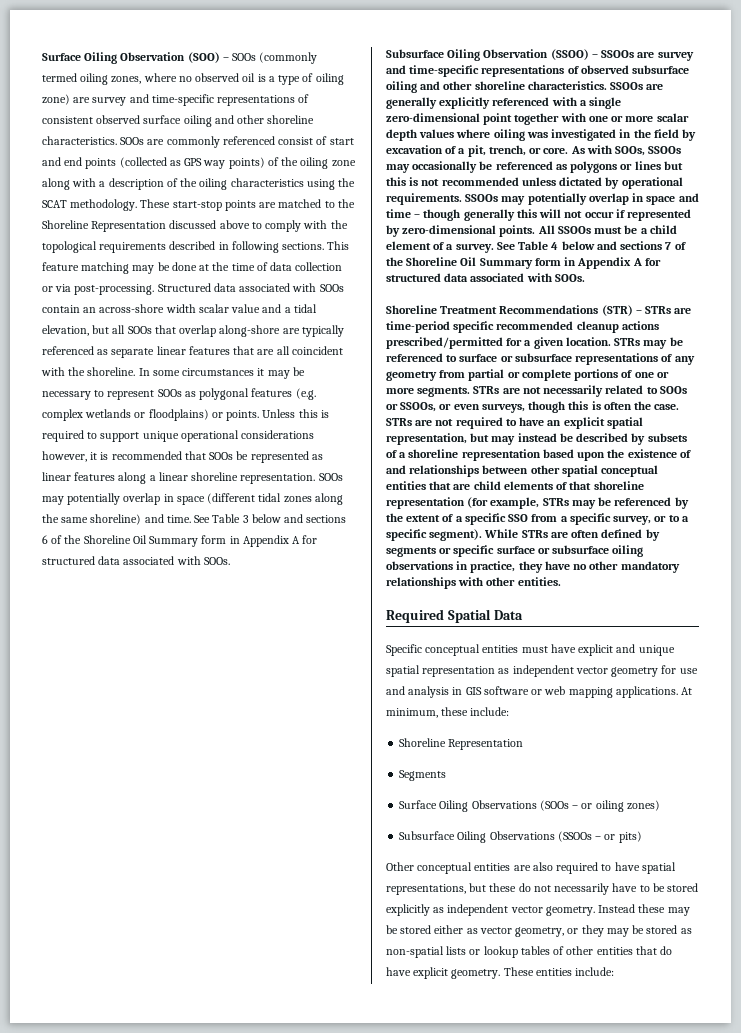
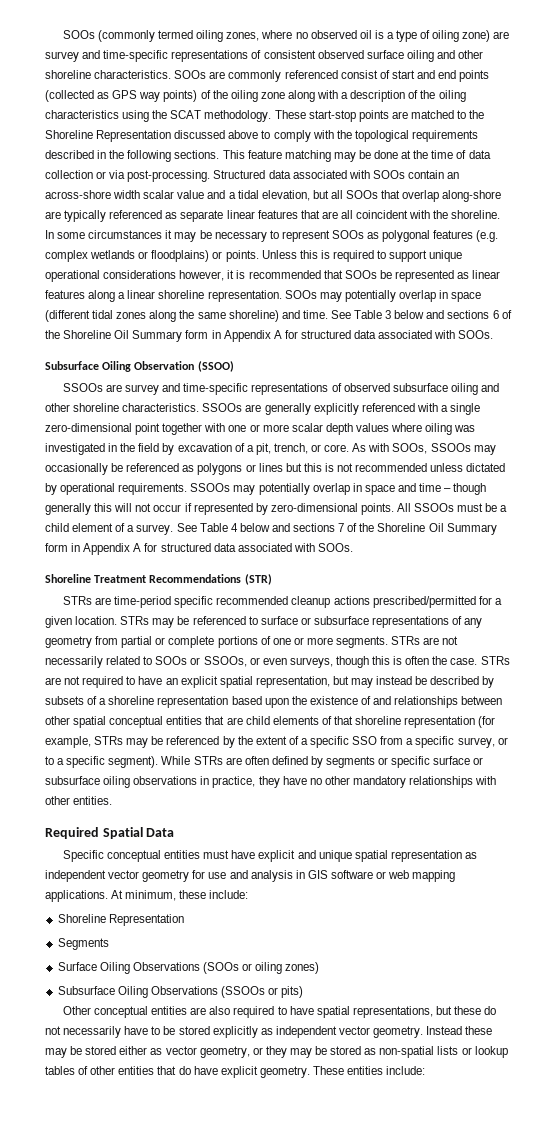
- Surface Oiling Observation (SOO) – SOOs (commonly termed oiling zones, where no observed oil is a type of oiling zone) are survey and time-specific representations of consistent observed surface oiling and other shoreline characteristics.
+ SOOs (commonly termed oiling zones, where no observed oil is a type of oiling zone) are survey and time-specific representations of consistent observed surface oiling and other shoreline characteristics.
- These start-stop points are matched to the Shoreline Representation discussed above to comply with the topological requirements described in following sections.
+ These start-stop points are matched to the Shoreline Representation discussed above to comply with the topological requirements described in the following sections.
- Subsurface Oiling Observation (SSOO) – SSOOs are survey and time-specific representations of observed subsurface oiling and other shoreline characteristics.
+ Subsurface Oiling Observation (SSOO)
+ SSOOs are survey and time-specific representations of observed subsurface oiling and other shoreline characteristics.
- Shoreline Treatment Recommendations (STR) – STRs are time-period specific recommended cleanup actions prescribed/permitted for a given location.
+ Shoreline Treatment Recommendations (STR)
+ STRs are time-period specific recommended cleanup actions prescribed/permitted for a given location.
- Surface Oiling Observations (SOOs – or oiling zones)
+ Surface Oiling Observations (SOOs or oiling zones)
- Subsurface Oiling Observations (SSOOs – or pits)
+ Subsurface Oiling Observations (SSOOs or pits)

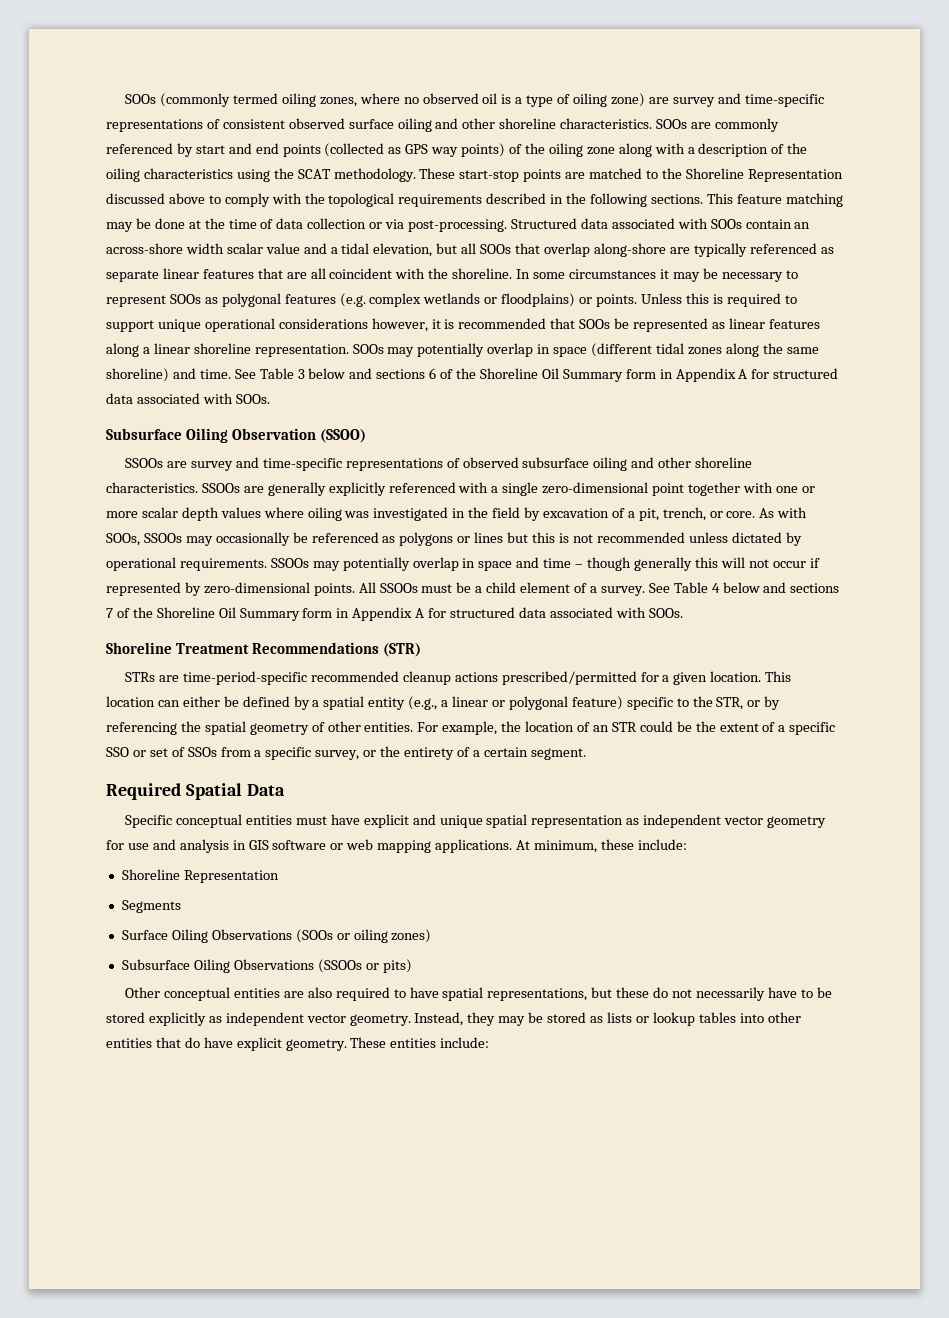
- SOOs are commonly referenced consist of start and end points (collected as GPS way points) of the oiling zone along with a description of the oiling characteristics using the SCAT methodology.
+ SOOs are commonly referenced by start and end points (collected as GPS way points) of the oiling zone along with a description of the oiling characteristics using the SCAT methodology.
- STRs are time-period specific recommended cleanup actions prescribed/permitted for a given location.
+ STRs are time-period-specific recommended cleanup actions prescribed/permitted for a given location.
- STRs may be referenced to surface or subsurface representations of any geometry from partial or complete portions of one or more segments. STRs are not necessarily related to SOOs or SSOOs, or even surveys, though this is often the case. STRs are not required to have an explicit spatial representation, but may instead be described by subsets of a shoreline representation based upon the existence of and relationships between other spatial conceptual entities that are child elements of that shoreline representation (for example, STRs may be referenced by the extent of a specific SSO from a specific survey, or to a specific segment). While STRs are often defined by segments or specific surface or subsurface oiling observations in practice, they have no other mandatory relationships with other entities.
+ This location can either be defined by a spatial entity (e.g., a linear or polygonal feature) specific to the STR, or by referencing the spatial geometry of other entities. For example, the location of an STR could be the extent of a specific SSO or set of SSOs from a specific survey, or the entirety of a certain segment.
- Instead these may be stored either as vector geometry, or they may be stored as non-spatial lists or lookup tables of other entities that do have explicit geometry.
+ Instead, they may be stored as lists or lookup tables into other entities that do have explicit geometry.

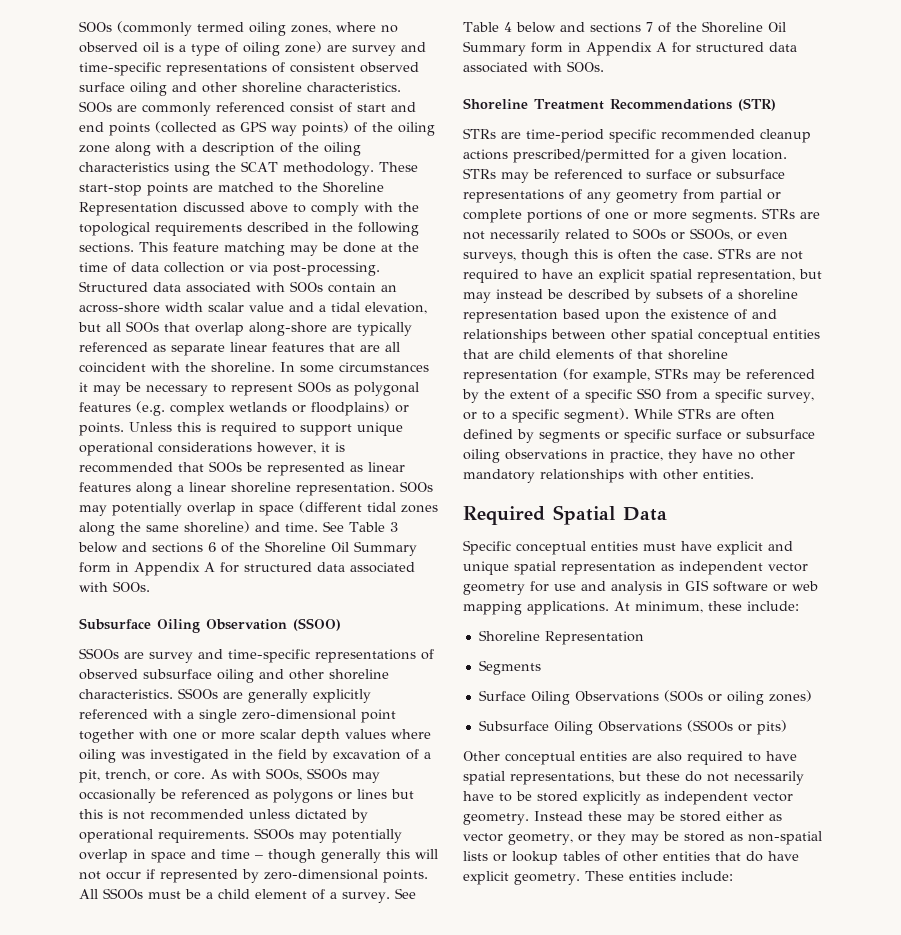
- SOOs are commonly referenced by start and end points (collected as GPS way points) of the oiling zone along with a description of the oiling characteristics using the SCAT methodology.
+ SOOs are commonly referenced consist of start and end points (collected as GPS way points) of the oiling zone along with a description of the oiling characteristics using the SCAT methodology.
- STRs are time-period-specific recommended cleanup actions prescribed/permitted for a given location.
+ STRs are time-period specific recommended cleanup actions prescribed/permitted for a given location.
- This location can either be defined by a spatial entity (e.g., a linear or polygonal feature) specific to the STR, or by referencing the spatial geometry of other entities. For example, the location of an STR could be the extent of a specific SSO or set of SSOs from a specific survey, or the entirety of a certain segment.
+ STRs may be referenced to surface or subsurface representations of any geometry from partial or complete portions of one or more segments. STRs are not necessarily related to SOOs or SSOOs, or even surveys, though this is often the case. STRs are not required to have an explicit spatial representation, but may instead be described by subsets of a shoreline representation based upon the existence of and relationships between other spatial conceptual entities that are child elements of that shoreline representation (for example, STRs may be referenced by the extent of a specific SSO from a specific survey, or to a specific segment). While STRs are often defined by segments or specific surface or subsurface oiling observations in practice, they have no other mandatory relationships with other entities.
- Instead, they may be stored as lists or lookup tables into other entities that do have explicit geometry.
+ Instead these may be stored either as vector geometry, or they may be stored as non-spatial lists or lookup tables of other entities that do have explicit geometry.

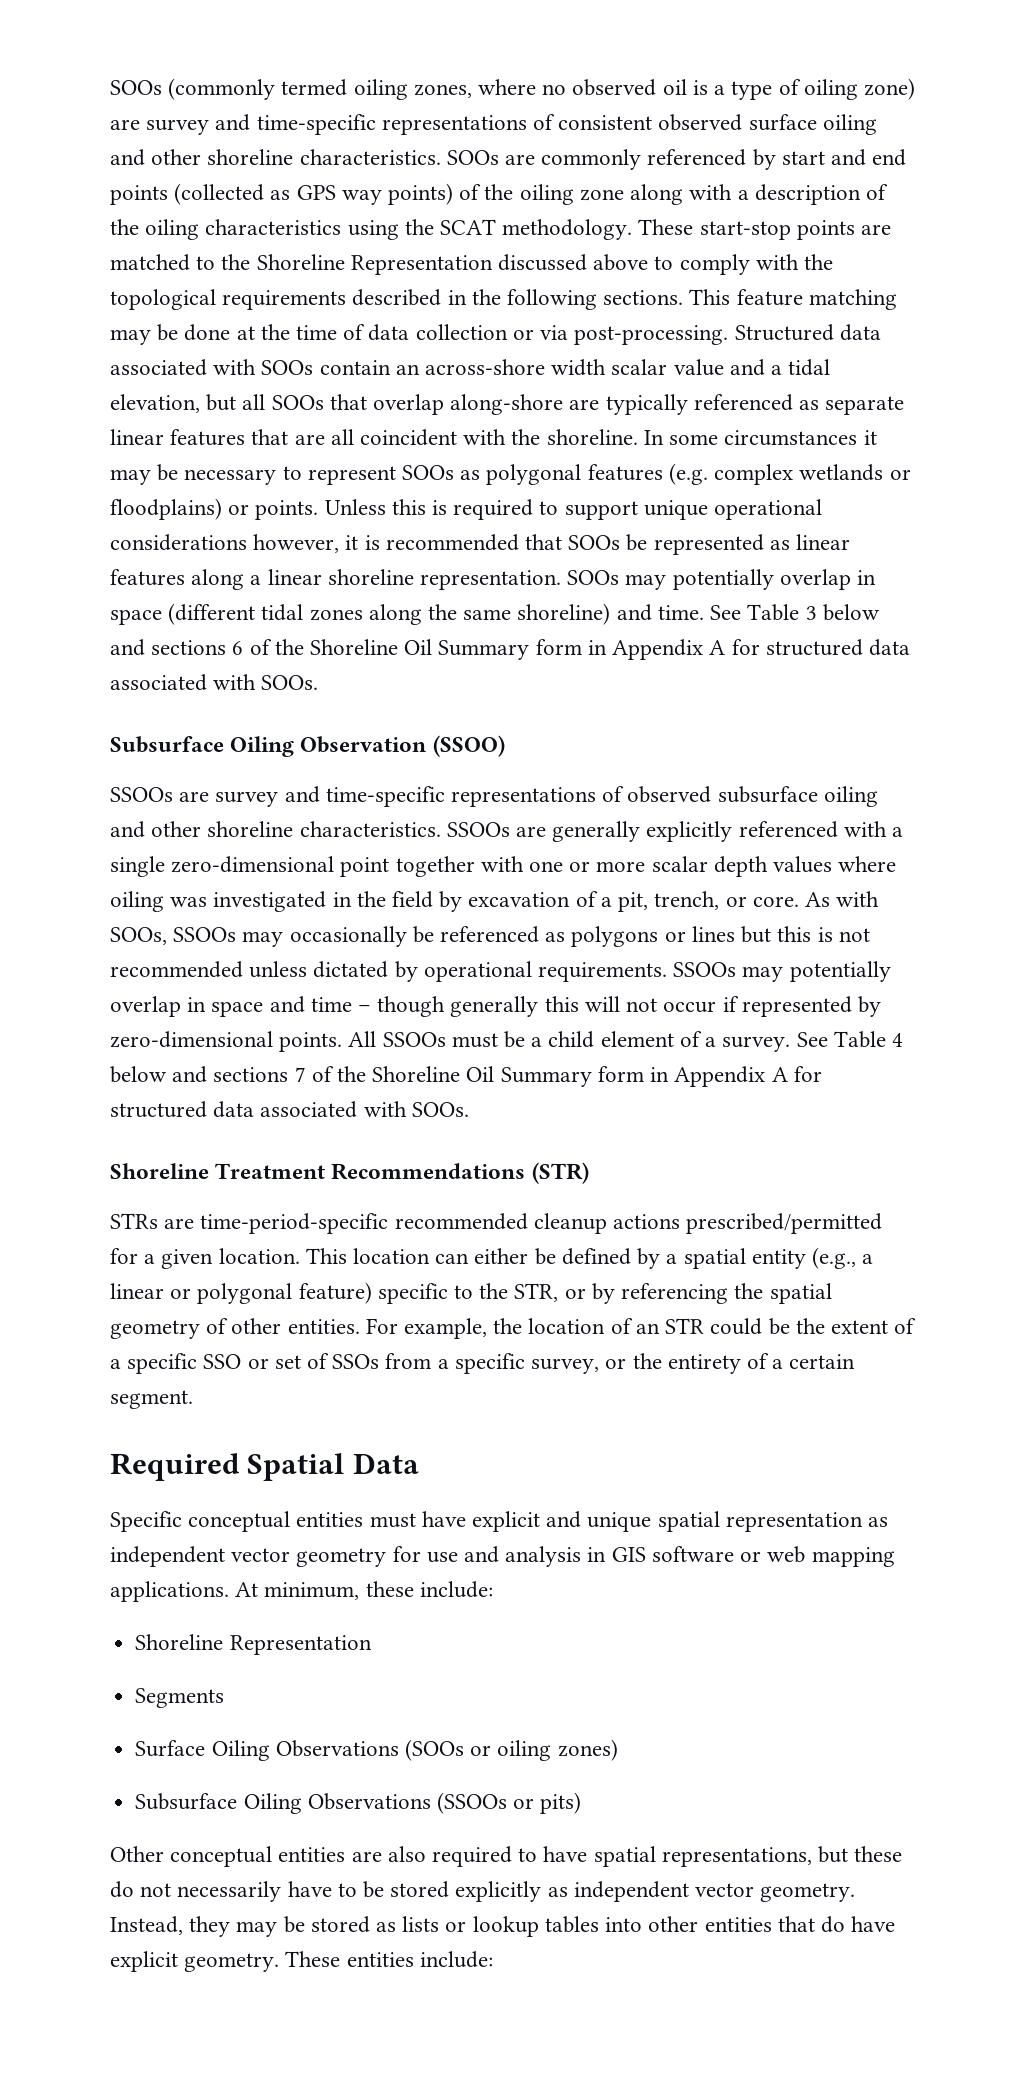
- SOOs are commonly referenced consist of start and end points (collected as GPS way points) of the oiling zone along with a description of the oiling characteristics using the SCAT methodology.
+ SOOs are commonly referenced by start and end points (collected as GPS way points) of the oiling zone along with a description of the oiling characteristics using the SCAT methodology.
- STRs are time-period specific recommended cleanup actions prescribed/permitted for a given location.
+ STRs are time-period-specific recommended cleanup actions prescribed/permitted for a given location.
- STRs may be referenced to surface or subsurface representations of any geometry from partial or complete portions of one or more segments. STRs are not necessarily related to SOOs or SSOOs, or even surveys, though this is often the case. STRs are not required to have an explicit spatial representation, but may instead be described by subsets of a shoreline representation based upon the existence of and relationships between other spatial conceptual entities that are child elements of that shoreline representation (for example, STRs may be referenced by the extent of a specific SSO from a specific survey, or to a specific segment). While STRs are often defined by segments or specific surface or subsurface oiling observations in practice, they have no other mandatory relationships with other entities.
+ This location can either be defined by a spatial entity (e.g., a linear or polygonal feature) specific to the STR, or by referencing the spatial geometry of other entities. For example, the location of an STR could be the extent of a specific SSO or set of SSOs from a specific survey, or the entirety of a certain segment.
- Instead these may be stored either as vector geometry, or they may be stored as non-spatial lists or lookup tables of other entities that do have explicit geometry.
+ Instead, they may be stored as lists or lookup tables into other entities that do have explicit geometry.

